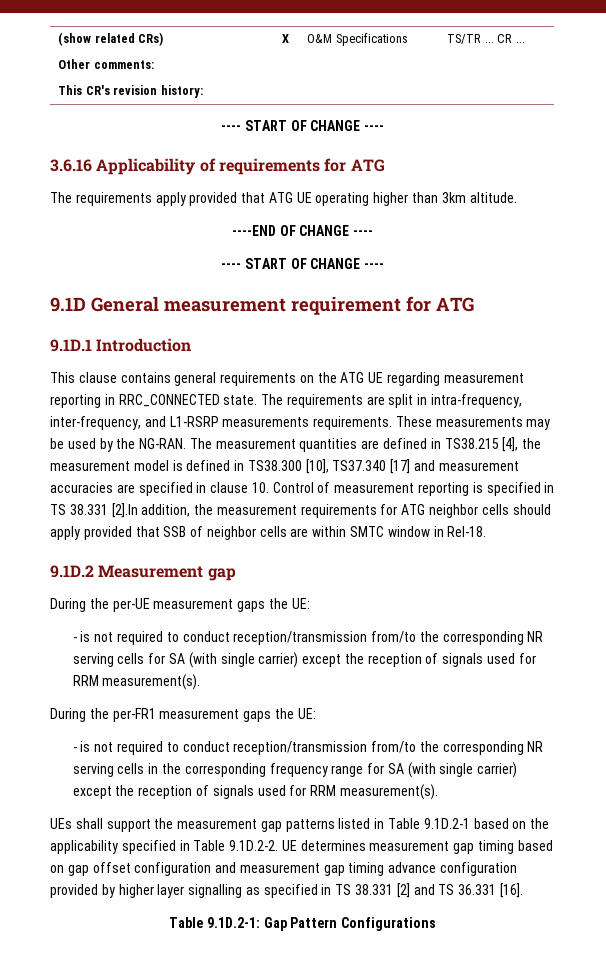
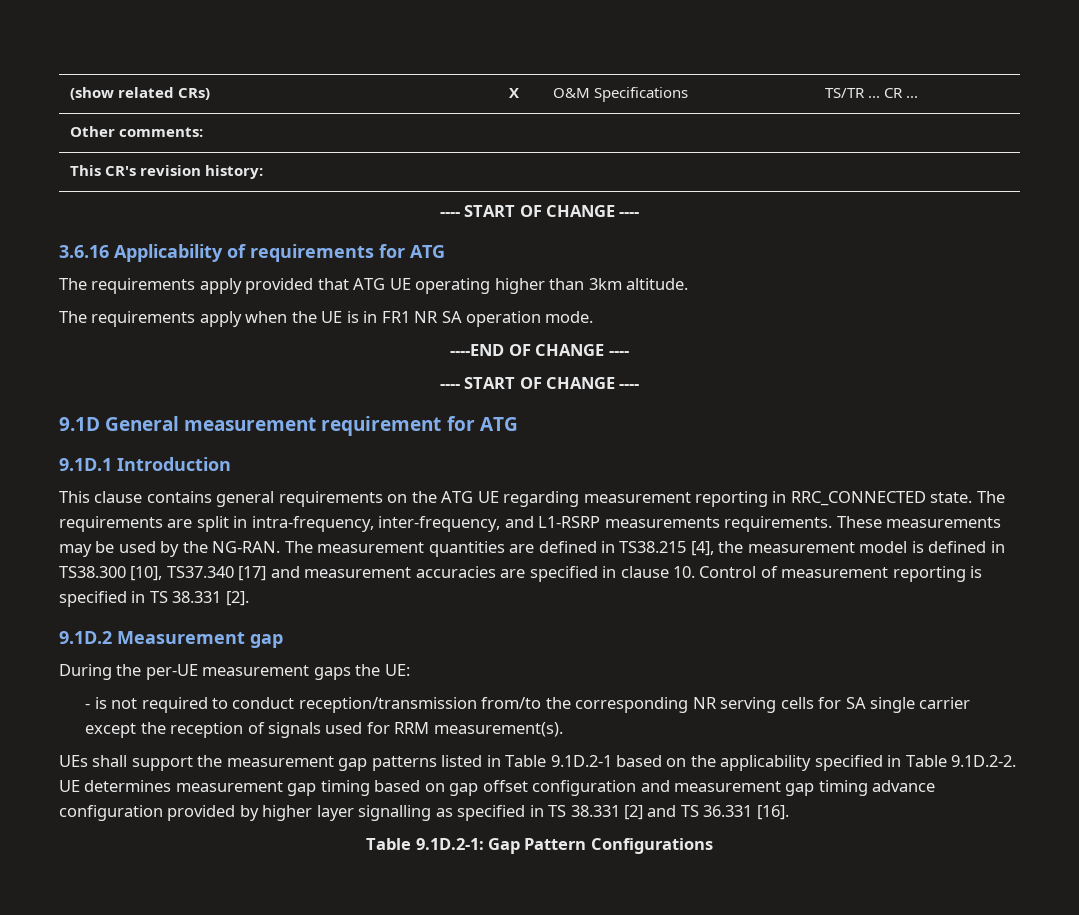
+ The requirements apply when the UE is in FR1 NR SA operation mode.
- The measurement quantities are defined in TS38.215 [4], the measurement model is defined in TS38.300 [10], TS37.340 [17] and measurement accuracies are specified in clause 10. Control of measurement reporting is specified in TS 38.331 [2].In addition, the measurement requirements for ATG neighbor cells should apply provided that SSB of neighbor cells are within SMTC window in Rel-18.
+ The measurement quantities are defined in TS38.215 [4], the measurement model is defined in TS38.300 [10], TS37.340 [17] and measurement accuracies are specified in clause 10. Control of measurement reporting is specified in TS 38.331 [2].
- - is not required to conduct reception/transmission from/to the corresponding NR serving cells for SA (with single carrier) except the reception of signals used for RRM measurement(s).
- During the per-FR1 measurement gaps the UE:
- - is not required to conduct reception/transmission from/to the corresponding NR serving cells in the corresponding frequency range for SA (with single carrier) except the reception of signals used for RRM measurement(s).
+ - is not required to conduct reception/transmission from/to the corresponding NR serving cells for SA single carrier except the reception of signals used for RRM measurement(s).

